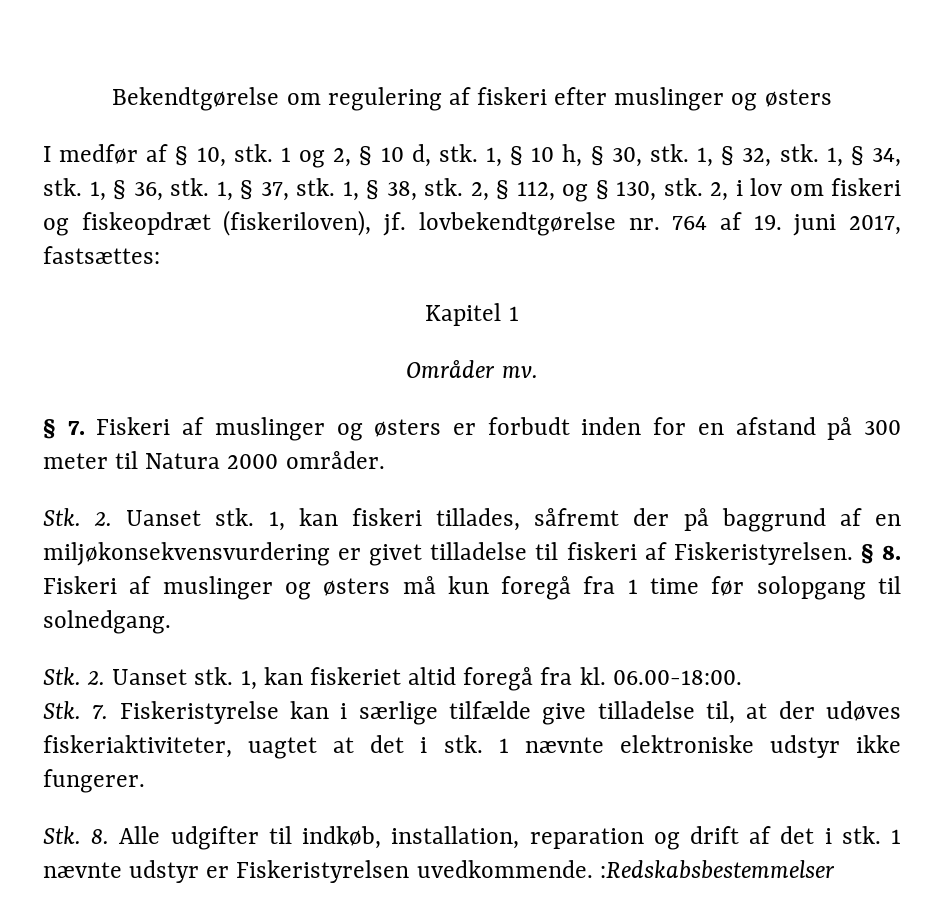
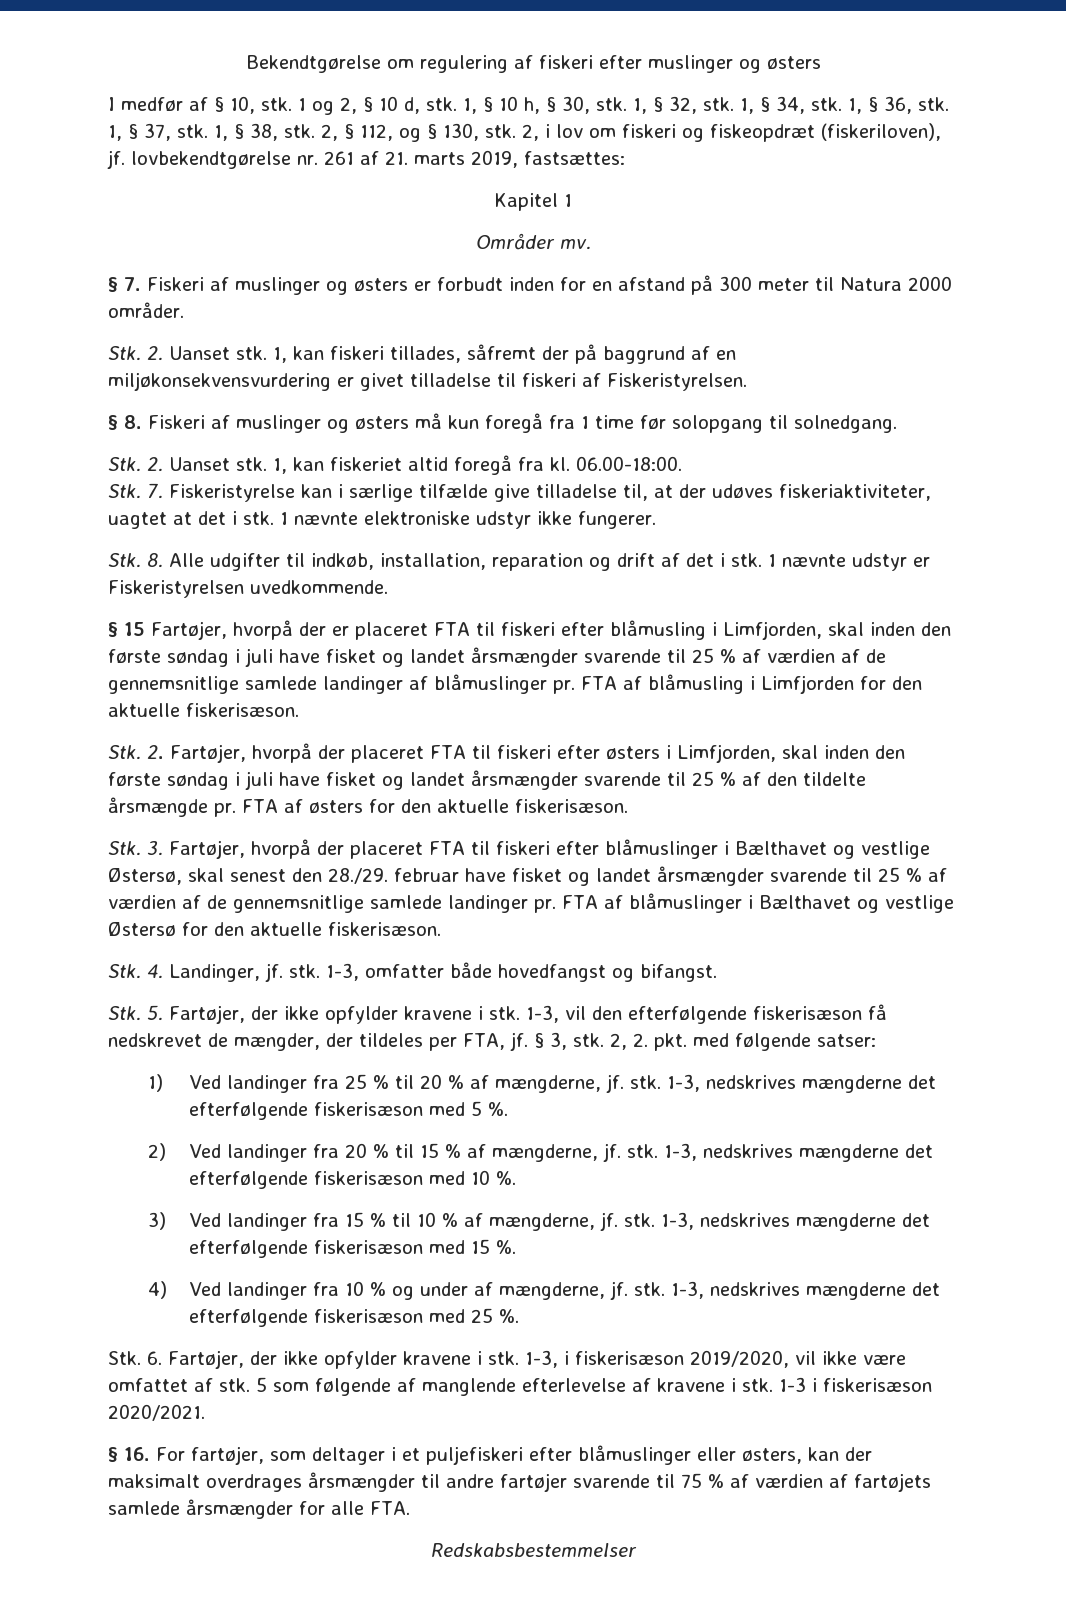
- 2, i lov om fiskeri og fiskeopdræt (fiskeriloven), jf. lovbekendtgørelse nr. 764 af 19. juni 2017, fastsættes:
+ 2, i lov om fiskeri og fiskeopdræt (fiskeriloven), jf. lovbekendtgørelse nr. 261 af 21. marts 2019, fastsættes:
- 1, kan fiskeri tillades, såfremt der på baggrund af en miljøkonsekvensvurdering er givet tilladelse til fiskeri af Fiskeristyrelsen. § 8. Fiskeri af muslinger og østers må kun foregå fra 1 time før solopgang til solnedgang.
+ 1, kan fiskeri tillades, såfremt der på baggrund af en miljøkonsekvensvurdering er givet tilladelse til fiskeri af Fiskeristyrelsen.
+ § 8. Fiskeri af muslinger og østers må kun foregå fra 1 time før solopgang til solnedgang.
- 1 nævnte udstyr er Fiskeristyrelsen uvedkommende. :Redskabsbestemmelser
+ 1 nævnte udstyr er Fiskeristyrelsen uvedkommende.
+ § 15 Fartøjer, hvorpå der er placeret FTA til fiskeri efter blåmusling i Limfjorden, skal inden den første søndag i juli have fisket og landet årsmængder svarende til 25 % af værdien af de gennemsnitlige samlede landinger af blåmuslinger pr. FTA af blåmusling i Limfjorden for den aktuelle fiskerisæson.
+ Stk. 2. Fartøjer, hvorpå der placeret FTA til fiskeri efter østers i Limfjorden, skal inden den første søndag i juli have fisket og landet årsmængder svarende til 25 % af den tildelte årsmængde pr. FTA af østers for den aktuelle fiskerisæson.
+ Stk. 3. Fartøjer, hvorpå der placeret FTA til fiskeri efter blåmuslinger i Bælthavet og vestlige Østersø, skal senest den 28./29. februar have fisket og landet årsmængder svarende til 25 % af værdien af de gennemsnitlige samlede landinger pr. FTA af blåmuslinger i Bælthavet og vestlige Østersø for den aktuelle fiskerisæson.
+ Stk. 4. Landinger, jf. stk. 1-3, omfatter både hovedfangst og bifangst.
+ Stk. 5. Fartøjer, der ikke opfylder kravene i stk. 1-3, vil den efterfølgende fiskerisæson få nedskrevet de mængder, der tildeles per FTA, jf. § 3, stk. 2, 2. pkt. med følgende satser:
+ 1) Ved landinger fra 25 % til 20 % af mængderne, jf. stk. 1-3, nedskrives mængderne det efterfølgende fiskerisæson med 5 %.
+ 2) Ved landinger fra 20 % til 15 % af mængderne, jf. stk. 1-3, nedskrives mængderne det efterfølgende fiskerisæson med 10 %.
+ 3) Ved landinger fra 15 % til 10 % af mængderne, jf. stk. 1-3, nedskrives mængderne det efterfølgende fiskerisæson med 15 %.
+ 4) Ved landinger fra 10 % og under af mængderne, jf. stk. 1-3, nedskrives mængderne det efterfølgende fiskerisæson med 25 %.
+ Stk. 6. Fartøjer, der ikke opfylder kravene i stk. 1-3, i fiskerisæson 2019/2020, vil ikke være omfattet af stk. 5 som følgende af manglende efterlevelse af kravene i stk. 1-3 i fiskerisæson 2020/2021.
+ § 16. For fartøjer, som deltager i et puljefiskeri efter blåmuslinger eller østers, kan der maksimalt overdrages årsmængder til andre fartøjer svarende til 75 % af værdien af fartøjets samlede årsmængder for alle FTA.
+ Redskabsbestemmelser

